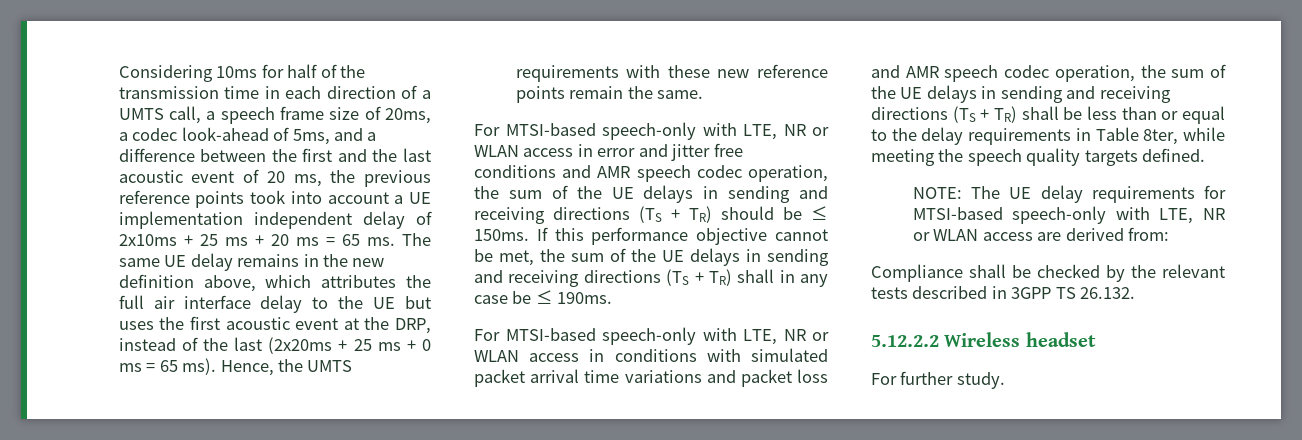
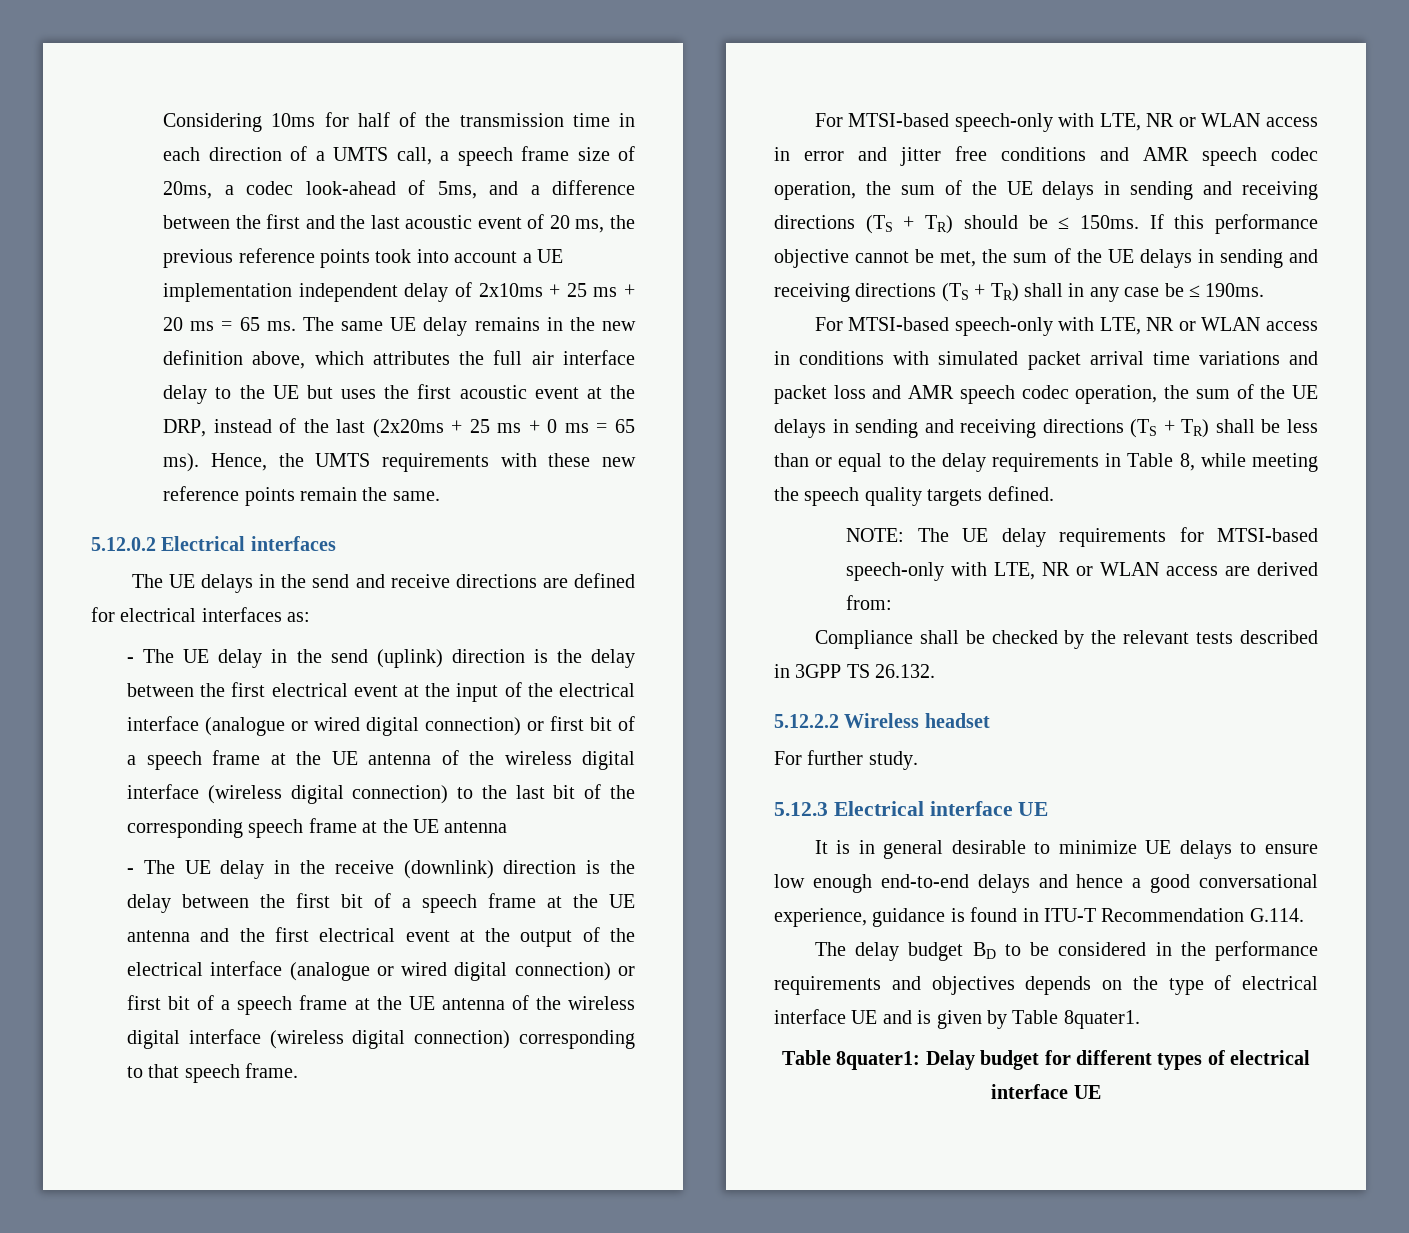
+ 5.12.0.2 Electrical interfaces
+ The UE delays in the send and receive directions are defined for electrical interfaces as:
+ - The UE delay in the send (uplink) direction is the delay between the first electrical event at the input of the electrical interface (analogue or wired digital connection) or first bit of a speech frame at the UE antenna of the wireless digital interface (wireless digital connection) to the last bit of the corresponding speech frame at the UE antenna
+ - The UE delay in the receive (downlink) direction is the delay between the first bit of a speech frame at the UE antenna and the first electrical event at the output of the electrical interface (analogue or wired digital connection) or first bit of a speech frame at the UE antenna of the wireless digital interface (wireless digital connection) corresponding to that speech frame.
- For MTSI-based speech-only with LTE, NR or WLAN access in conditions with simulated packet arrival time variations and packet loss and AMR speech codec operation, the sum of the UE delays in sending and receiving directions (TS + TR) shall be less than or equal to the delay requirements in Table 8ter, while meeting the speech quality targets defined.
+ For MTSI-based speech-only with LTE, NR or WLAN access in conditions with simulated packet arrival time variations and packet loss and AMR speech codec operation, the sum of the UE delays in sending and receiving directions (TS + TR) shall be less than or equal to the delay requirements in Table 8, while meeting the speech quality targets defined.
+ 5.12.3 Electrical interface UE
+ It is in general desirable to minimize UE delays to ensure low enough end-to-end delays and hence a good conversational experience, guidance is found in ITU-T Recommendation G.114.
+ The delay budget BD to be considered in the performance requirements and objectives depends on the type of electrical interface UE and is given by Table 8quater1.
+ Table 8quater1: Delay budget for different types of electrical interface UE

